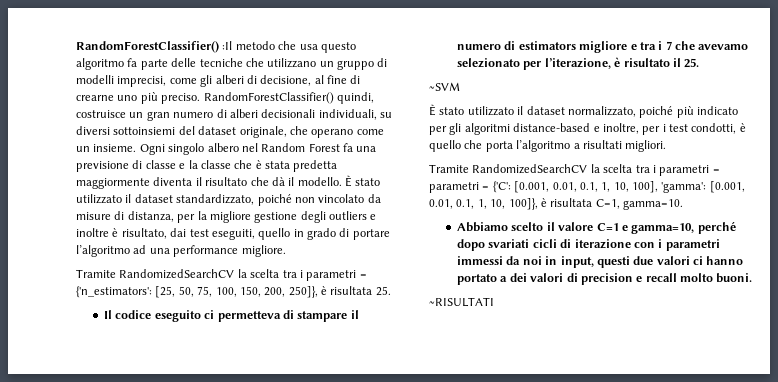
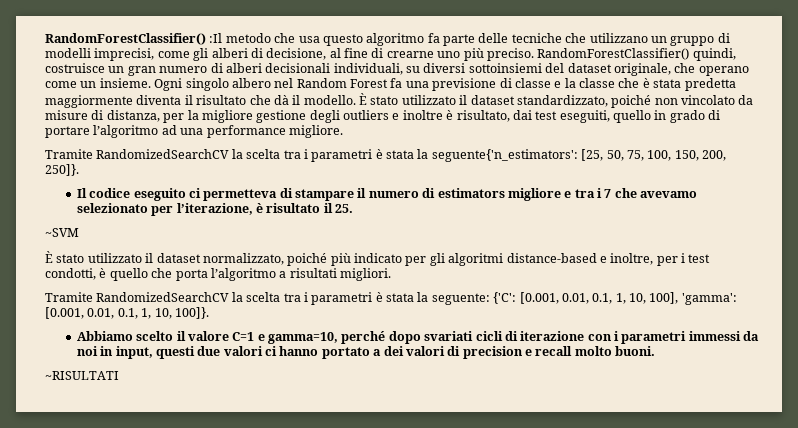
- Tramite RandomizedSearchCV la scelta tra i parametri = {'n_estimators': [25, 50, 75, 100, 150, 200, 250]}, è risultata 25.
+ Tramite RandomizedSearchCV la scelta tra i parametri è stata la seguente{'n_estimators': [25, 50, 75, 100, 150, 200, 250]}.
- Tramite RandomizedSearchCV la scelta tra i parametri = parametri = {'C': [0.001, 0.01, 0.1, 1, 10, 100], 'gamma': [0.001, 0.01, 0.1, 1, 10, 100]}, è risultata C=1, gamma=10.
+ Tramite RandomizedSearchCV la scelta tra i parametri è stata la seguente: {'C': [0.001, 0.01, 0.1, 1, 10, 100], 'gamma': [0.001, 0.01, 0.1, 1, 10, 100]}.

